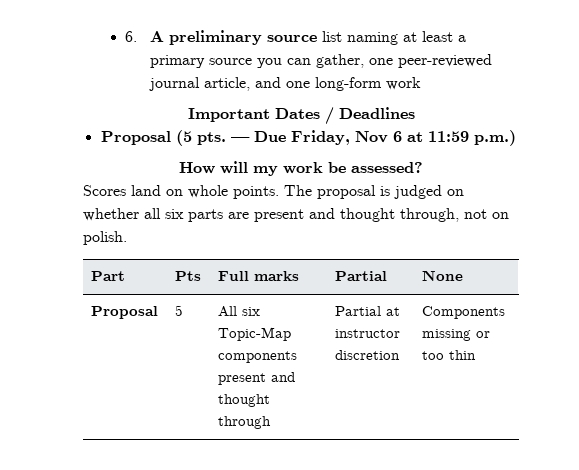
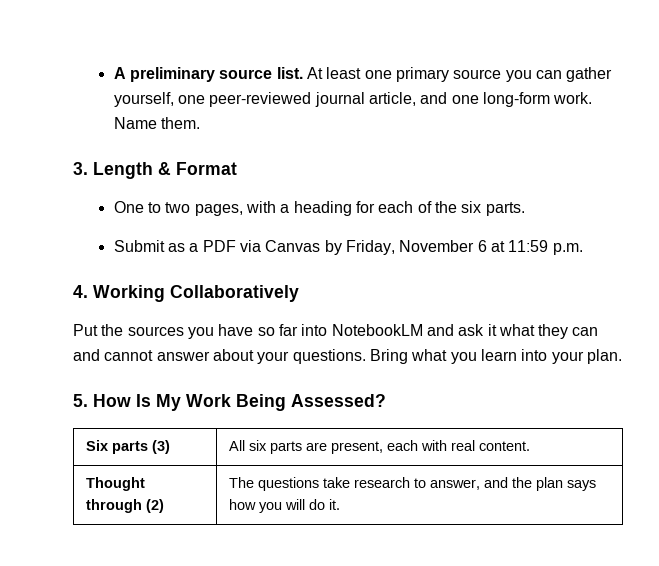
- 6. A preliminary source list naming at least a primary source you can gather, one peer-reviewed journal article, and one long-form work
- Important Dates / Deadlines
- Proposal (5 pts. — Due Friday, Nov 6 at 11:59 p.m.)
- How will my work be assessed?
- Scores land on whole points. The proposal is judged on whether all six parts are present and thought through, not on polish.
- Part | Pts | Full marks | Partial | None
- Proposal | 5 | All six Topic-Map components present and thought through | Partial at instructor discretion | Components missing or too thin
+ A preliminary source list. At least one primary source you can gather yourself, one peer-reviewed journal article, and one long-form work. Name them.
+ 3. Length & Format
+ One to two pages, with a heading for each of the six parts.
+ Submit as a PDF via Canvas by Friday, November 6 at 11:59 p.m.
+ 4. Working Collaboratively
+ Put the sources you have so far into NotebookLM and ask it what they can and cannot answer about your questions. Bring what you learn into your plan.
+ 5. How Is My Work Being Assessed?
+ Six parts (3) | All six parts are present, each with real content.
+ Thought through (2) | The questions take research to answer, and the plan says how you will do it.

